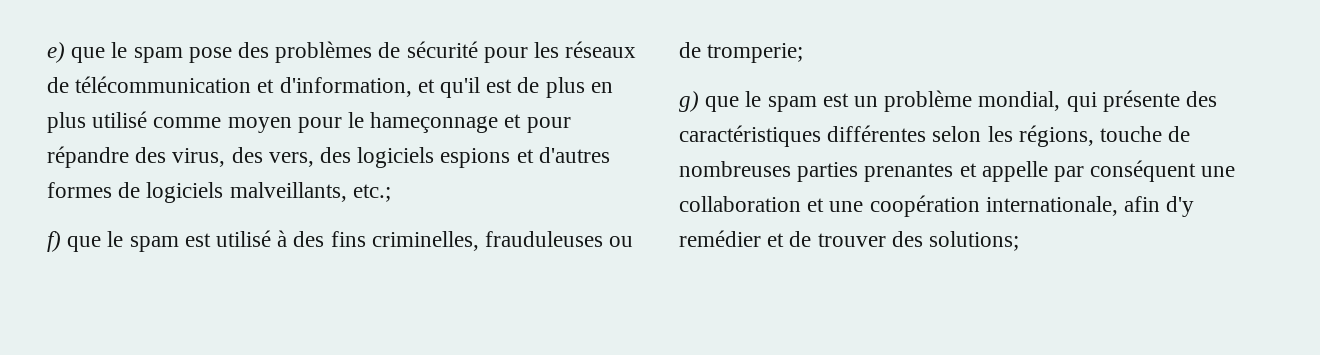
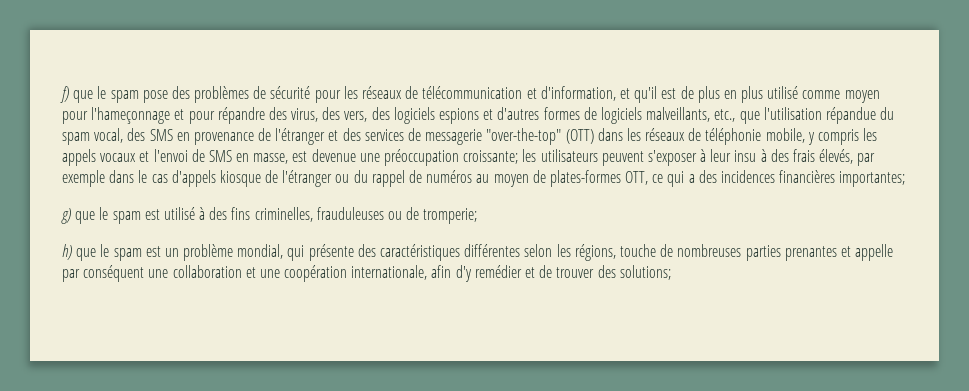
- e) que le spam pose des problèmes de sécurité pour les réseaux de télécommunication et d'information, et qu'il est de plus en plus utilisé comme moyen pour le hameçonnage et pour répandre des virus, des vers, des logiciels espions et d'autres formes de logiciels malveillants, etc.;
- f) que le spam est utilisé à des fins criminelles, frauduleuses ou de tromperie;
+ f) que le spam pose des problèmes de sécurité pour les réseaux de télécommunication et d'information, et qu'il est de plus en plus utilisé comme moyen pour l'hameçonnage et pour répandre des virus, des vers, des logiciels espions et d'autres formes de logiciels malveillants, etc., que l'utilisation répandue du spam vocal, des SMS en provenance de l'étranger et des services de messagerie "over-the-top" (OTT) dans les réseaux de téléphonie mobile, y compris les appels vocaux et l'envoi de SMS en masse, est devenue une préoccupation croissante; les utilisateurs peuvent s'exposer à leur insu à des frais élevés, par exemple dans le cas d'appels kiosque de l'étranger ou du rappel de numéros au moyen de plates-formes OTT, ce qui a des incidences financières importantes;
+ g) que le spam est utilisé à des fins criminelles, frauduleuses ou de tromperie;
- g) que le spam est un problème mondial, qui présente des caractéristiques différentes selon les régions, touche de nombreuses parties prenantes et appelle par conséquent une collaboration et une coopération internationale, afin d'y remédier et de trouver des solutions;
+ h) que le spam est un problème mondial, qui présente des caractéristiques différentes selon les régions, touche de nombreuses parties prenantes et appelle par conséquent une collaboration et une coopération internationale, afin d'y remédier et de trouver des solutions;

